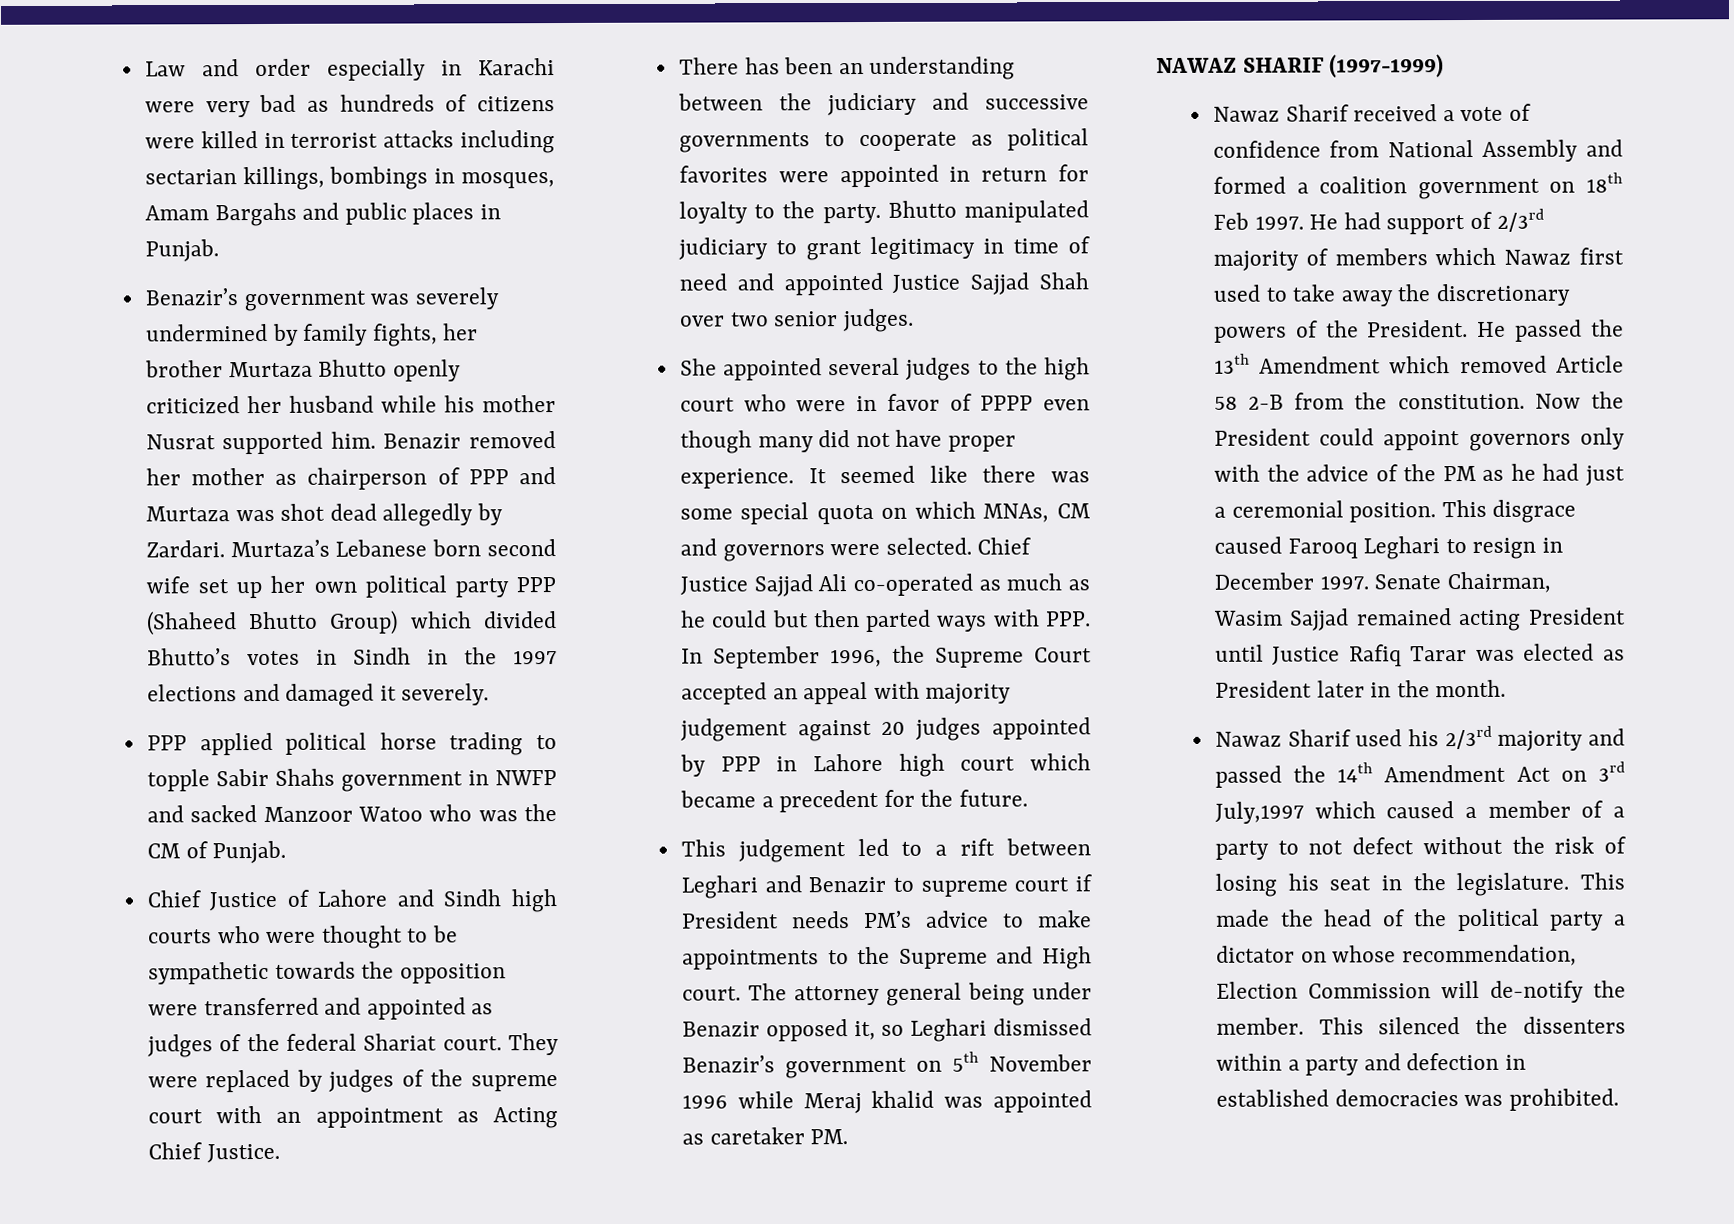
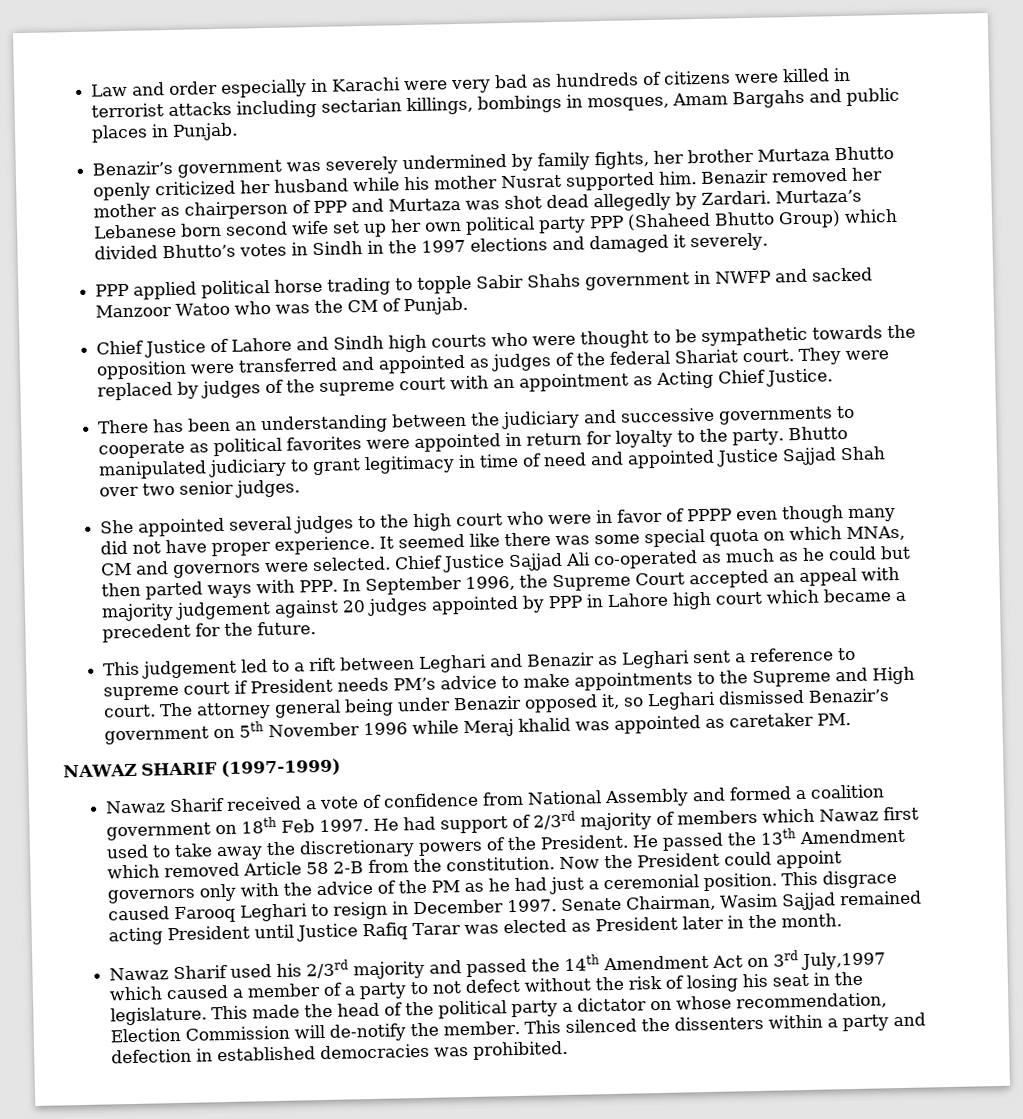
- This judgement led to a rift between Leghari and Benazir to supreme court if President needs PM’s advice to make appointments to the Supreme and High court.
+ This judgement led to a rift between Leghari and Benazir as Leghari sent a reference to supreme court if President needs PM’s advice to make appointments to the Supreme and High court.

